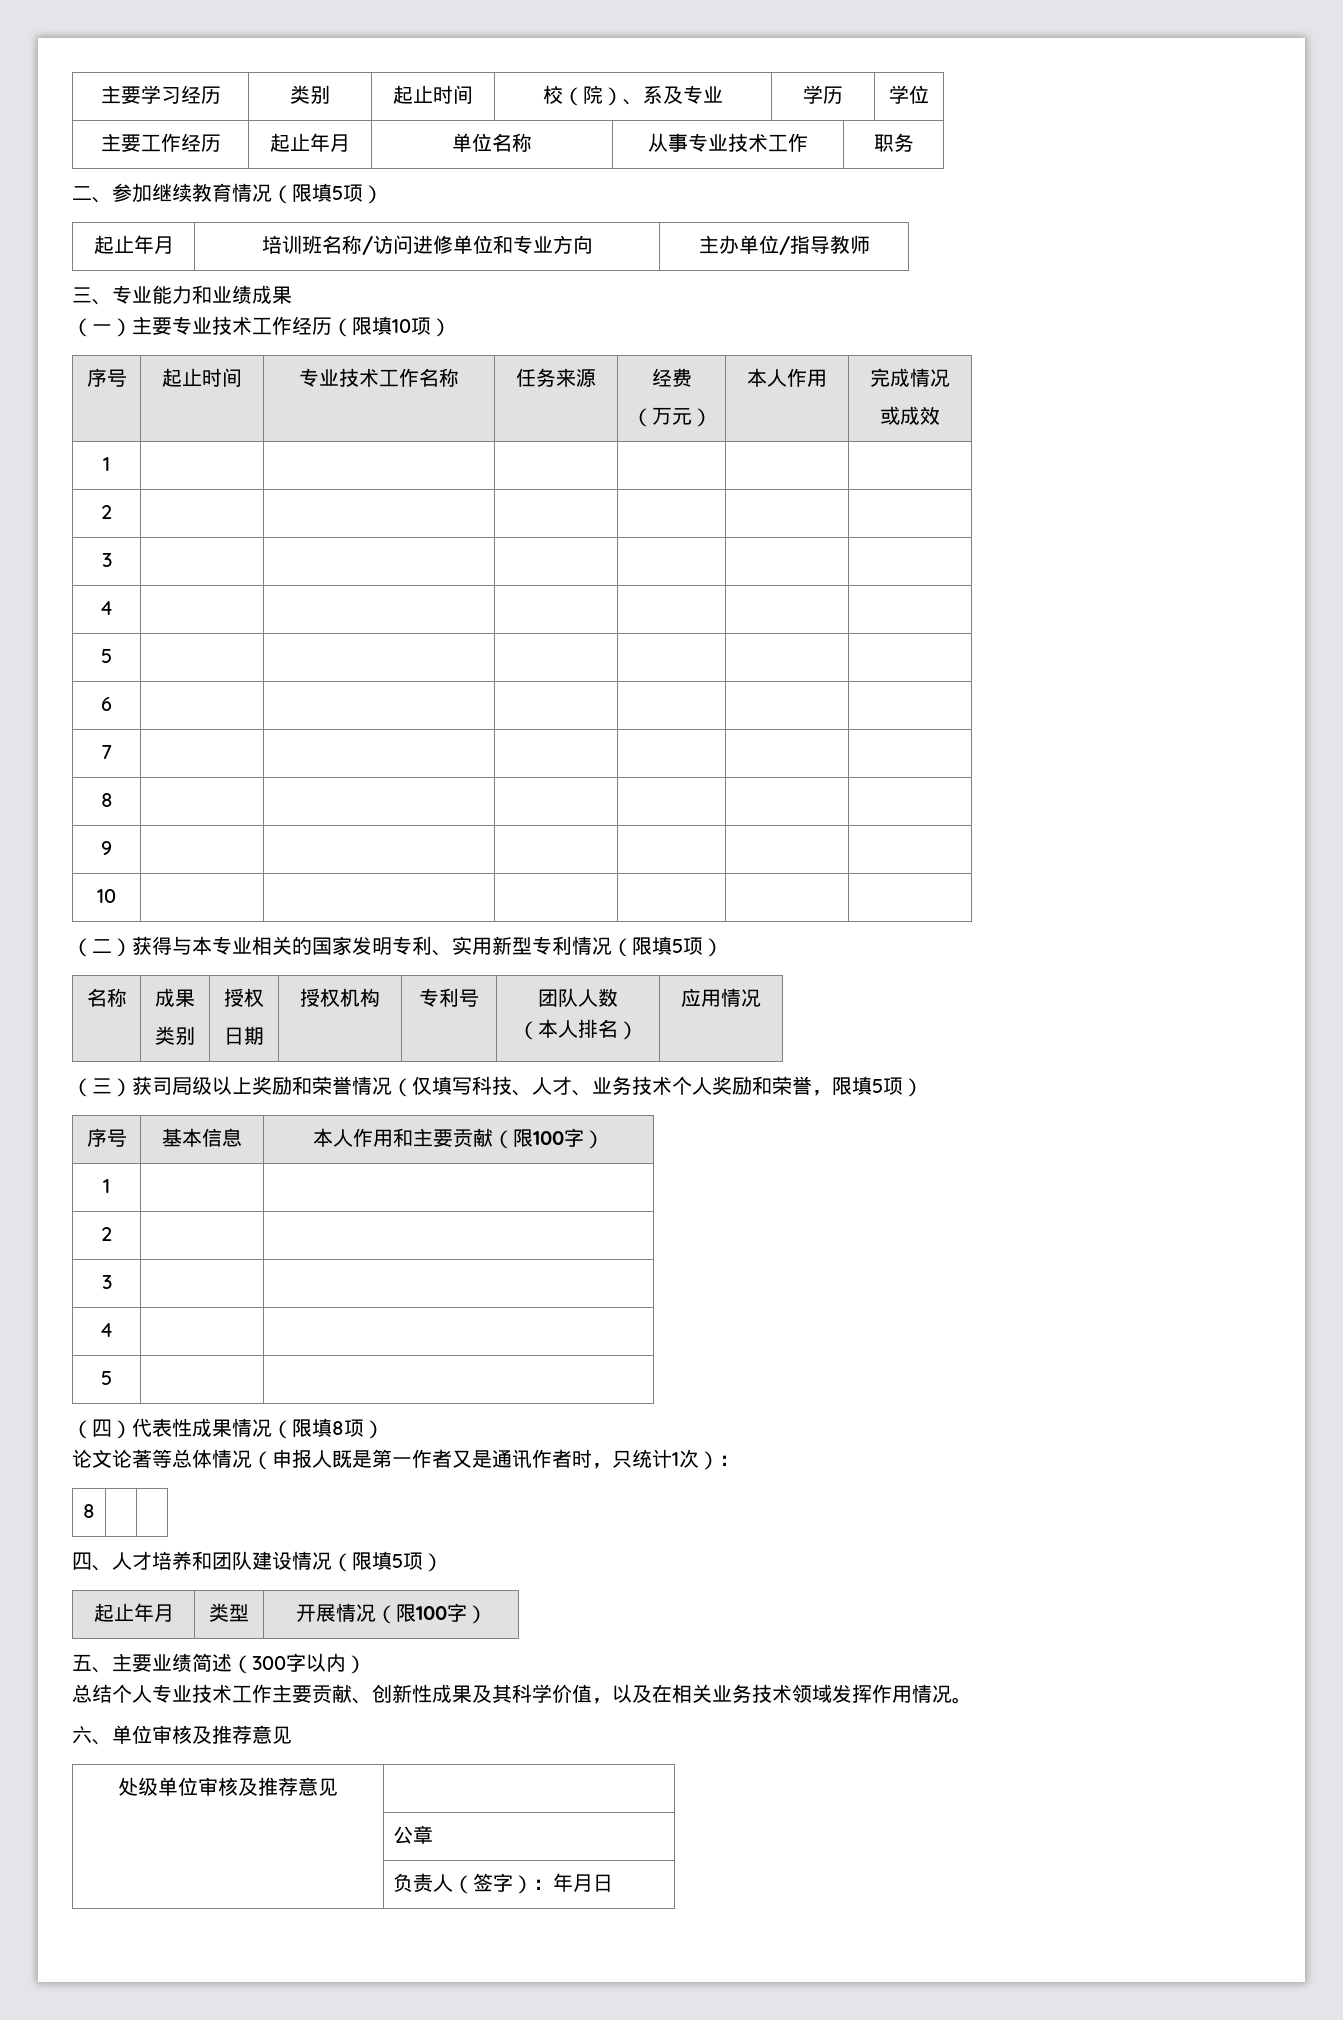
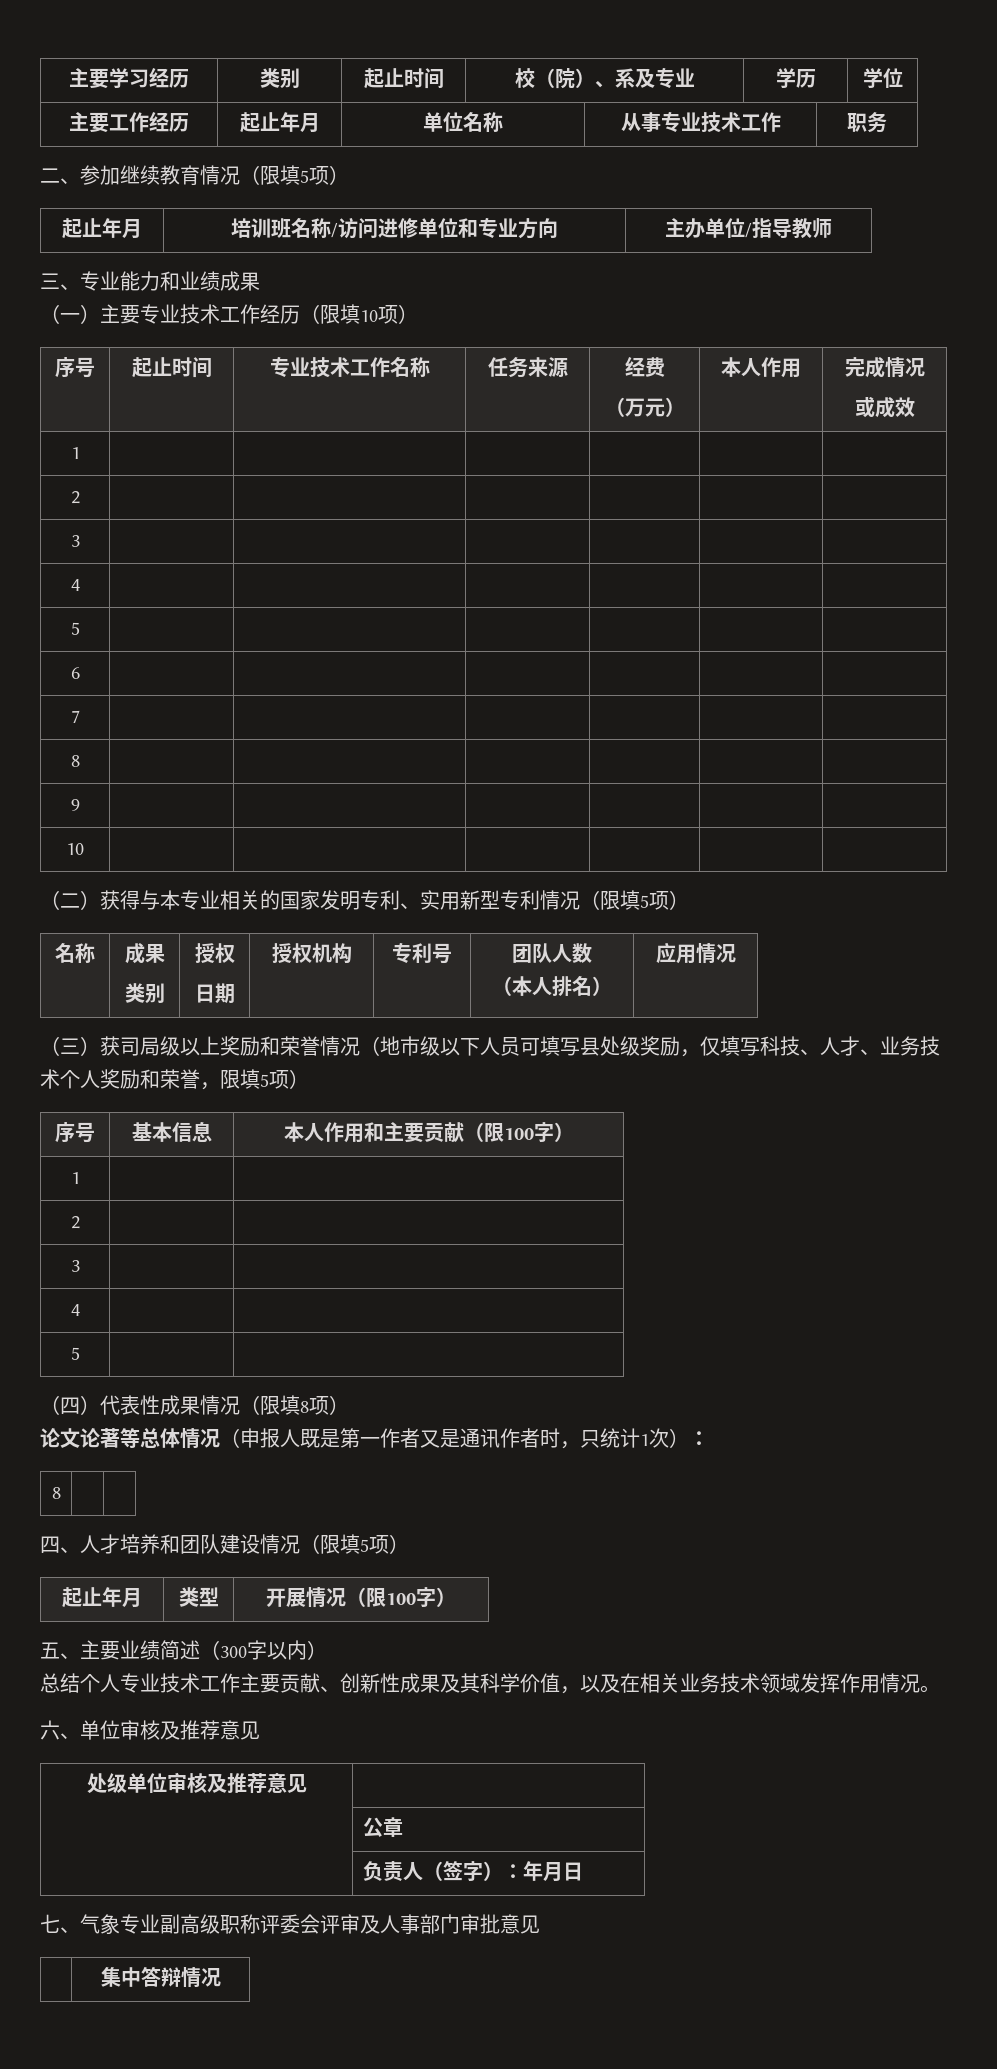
- （三）获司局级以上奖励和荣誉情况（仅填写科技、人才、业务技术个人奖励和荣誉，限填5项）
+ （三）获司局级以上奖励和荣誉情况（地市级以下人员可填写县处级奖励，仅填写科技、人才、业务技术个人奖励和荣誉，限填5项）
+ 七、气象专业副高级职称评委会评审及人事部门审批意见
+ | 集中答辩情况

